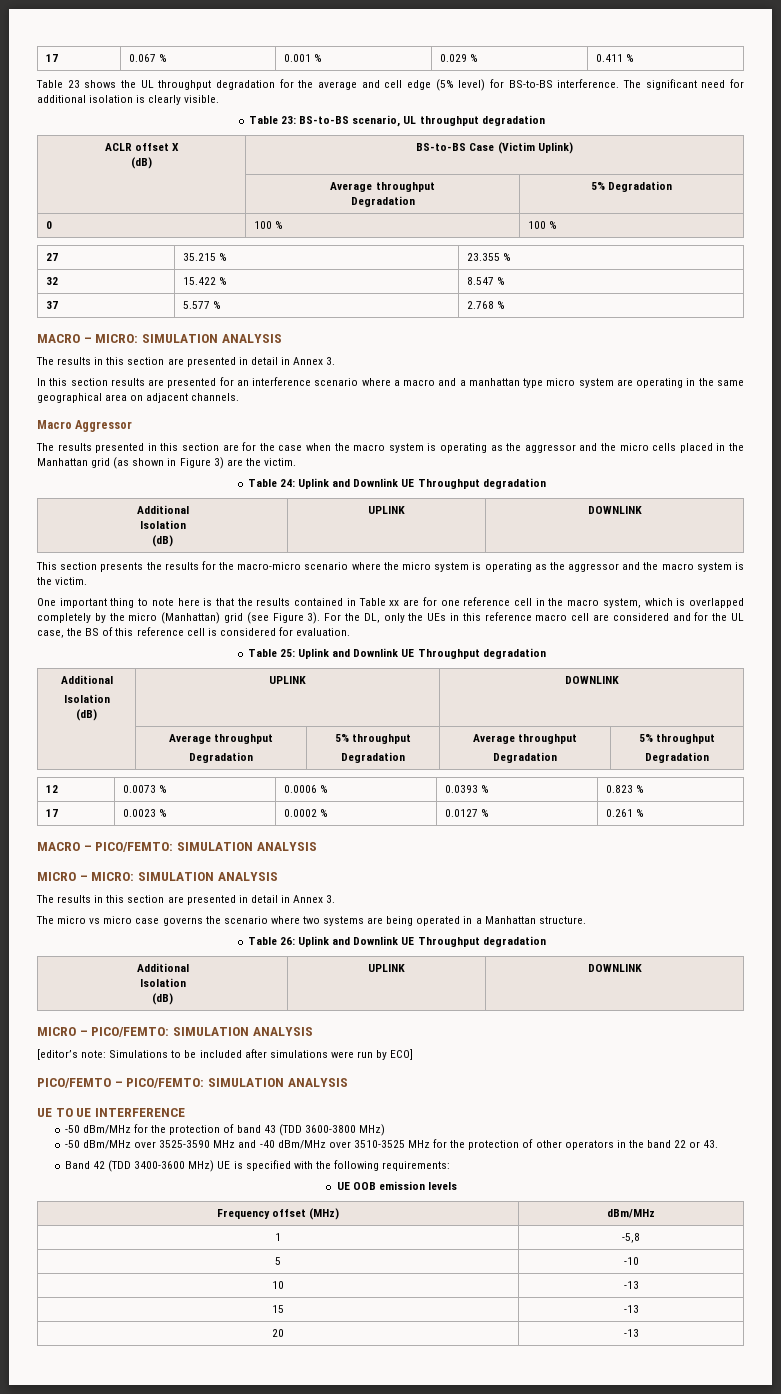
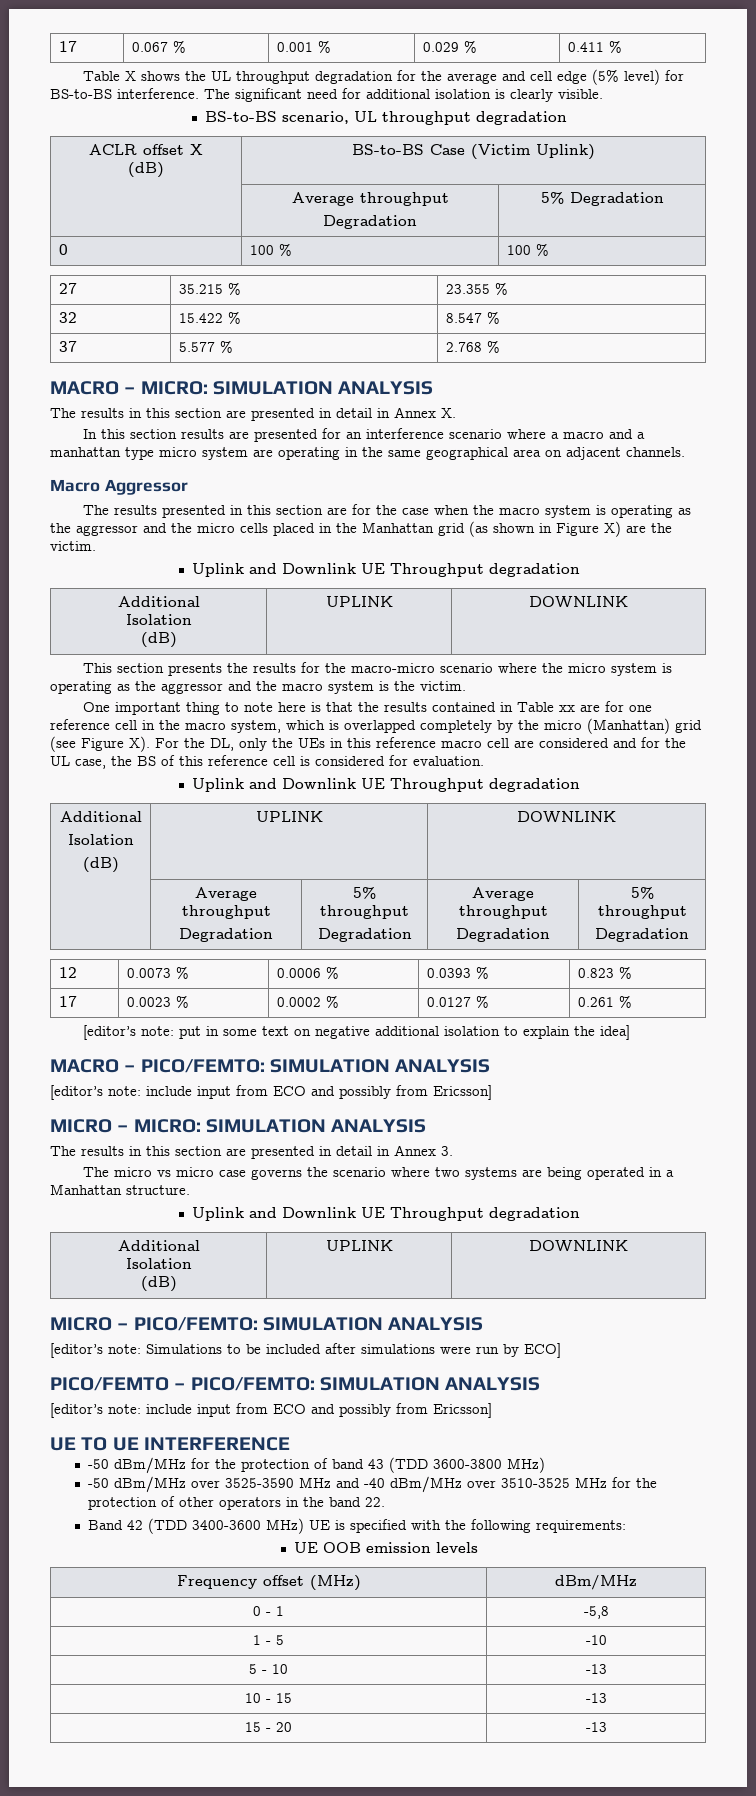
- Table 23 shows the UL throughput degradation for the average and cell edge (5% level) for BS-to-BS interference.
+ Table X shows the UL throughput degradation for the average and cell edge (5% level) for BS-to-BS interference.
- Table 23: BS-to-BS scenario, UL throughput degradation
+ BS-to-BS scenario, UL throughput degradation
  MACRO – MICRO: SIMULATION ANALYSIS
- The results in this section are presented in detail in Annex 3.
+ The results in this section are presented in detail in Annex X.
- The results presented in this section are for the case when the macro system is operating as the aggressor and the micro cells placed in the Manhattan grid (as shown in Figure 3) are the victim.
- Table 24: Uplink and Downlink UE Throughput degradation
+ The results presented in this section are for the case when the macro system is operating as the aggressor and the micro cells placed in the Manhattan grid (as shown in Figure X) are the victim.
+ Uplink and Downlink UE Throughput degradation
- One important thing to note here is that the results contained in Table xx are for one reference cell in the macro system, which is overlapped completely by the micro (Manhattan) grid (see Figure 3). For the DL, only the UEs in this reference macro cell are considered and for the UL case, the BS of this reference cell is considered for evaluation.
+ One important thing to note here is that the results contained in Table xx are for one reference cell in the macro system, which is overlapped completely by the micro (Manhattan) grid (see Figure X). For the DL, only the UEs in this reference macro cell are considered and for the UL case, the BS of this reference cell is considered for evaluation.
- Table 25:
+ [editor’s note: put in some text on negative additional isolation to explain the idea]
  MACRO – PICO/FEMTO: SIMULATION ANALYSIS
+ [editor’s note: include input from ECO and possibly from Ericsson]
  The micro vs micro case governs the scenario where two systems are being operated in a Manhattan structure.
- Table 26: Uplink and Downlink UE Throughput degradation
+ Uplink and Downlink UE Throughput degradation
  PICO/FEMTO – PICO/FEMTO: SIMULATION ANALYSIS
+ [editor’s note: include input from ECO and possibly from Ericsson]
- -50 dBm/MHz over 3525-3590 MHz and -40 dBm/MHz over 3510-3525 MHz for the protection of other operators in the band 22 or 43.
+ -50 dBm/MHz over 3525-3590 MHz and -40 dBm/MHz over 3510-3525 MHz for the protection of other operators in the band 22.
- 1 | -5,8
+ 0 - 1 | -5,8
- 5 | -10
+ 1 - 5 | -10
- 10 | -13
+ 5 - 10 | -13
- 15 | -13
+ 10 - 15 | -13
- 20 | -13
+ 15 - 20 | -13

